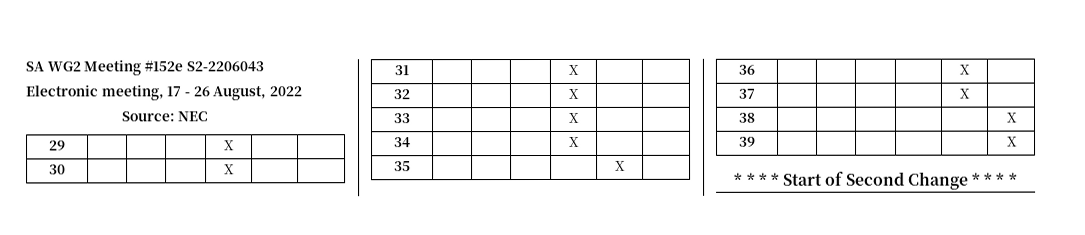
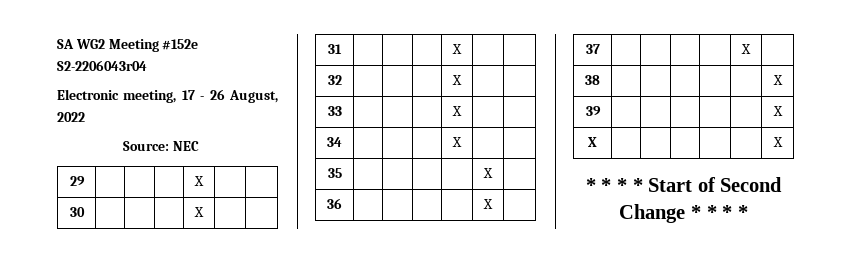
- SA WG2 Meeting #152e S2-2206043
+ SA WG2 Meeting #152e S2-2206043r04
+ X | | | | | | X

